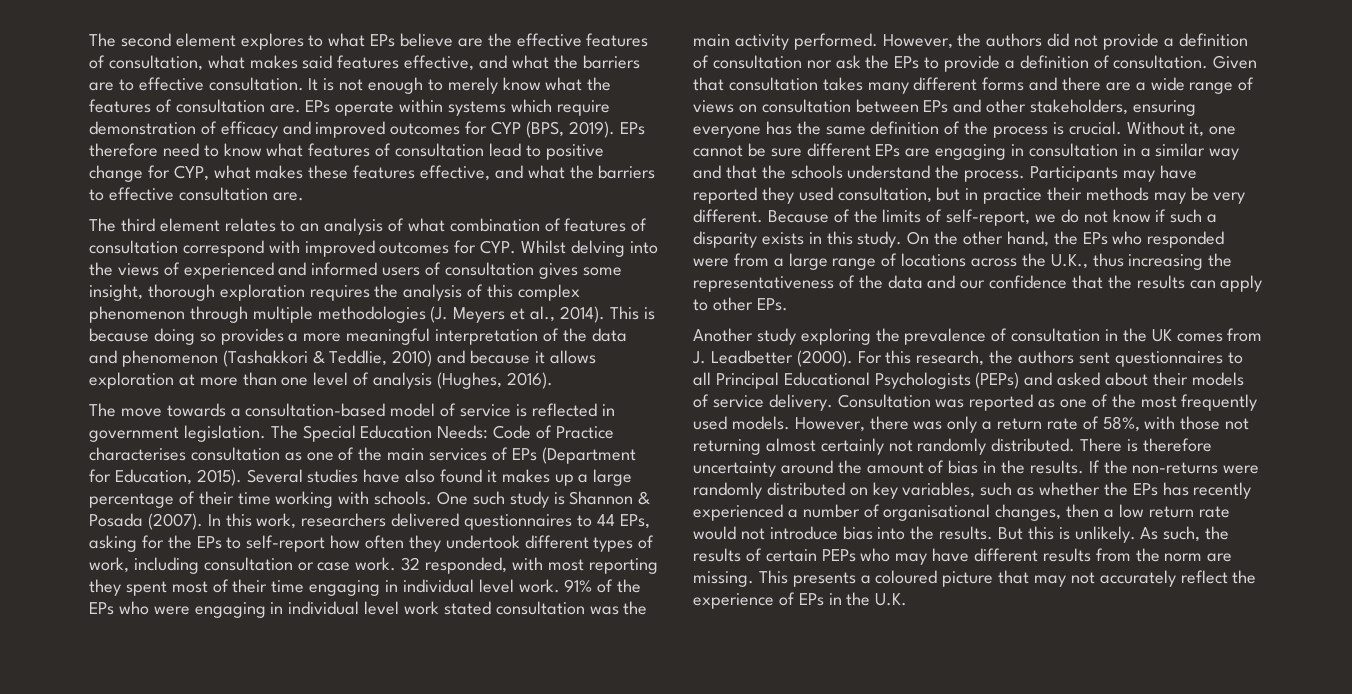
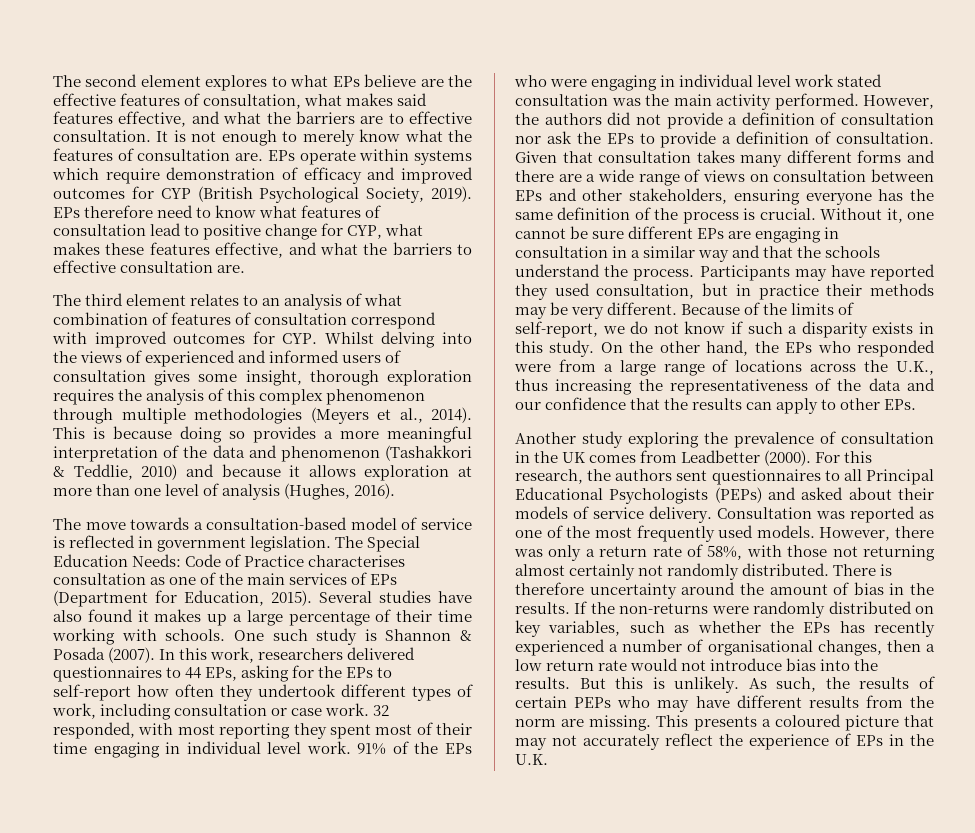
- EPs operate within systems which require demonstration of efficacy and improved outcomes for CYP (BPS, 2019).
+ EPs operate within systems which require demonstration of efficacy and improved outcomes for CYP (British Psychological Society, 2019).
- The third element relates to an analysis of what combination of features of consultation correspond with improved outcomes for CYP. Whilst delving into the views of experienced and informed users of consultation gives some insight, thorough exploration requires the analysis of this complex phenomenon through multiple methodologies (J. Meyers et al., 2014).
+ The third element relates to an analysis of what combination of features of consultation correspond with improved outcomes for CYP. Whilst delving into the views of experienced and informed users of consultation gives some insight, thorough exploration requires the analysis of this complex phenomenon through multiple methodologies (Meyers et al., 2014).
- Another study exploring the prevalence of consultation in the UK comes from J. Leadbetter (2000).
+ Another study exploring the prevalence of consultation in the UK comes from Leadbetter (2000).

